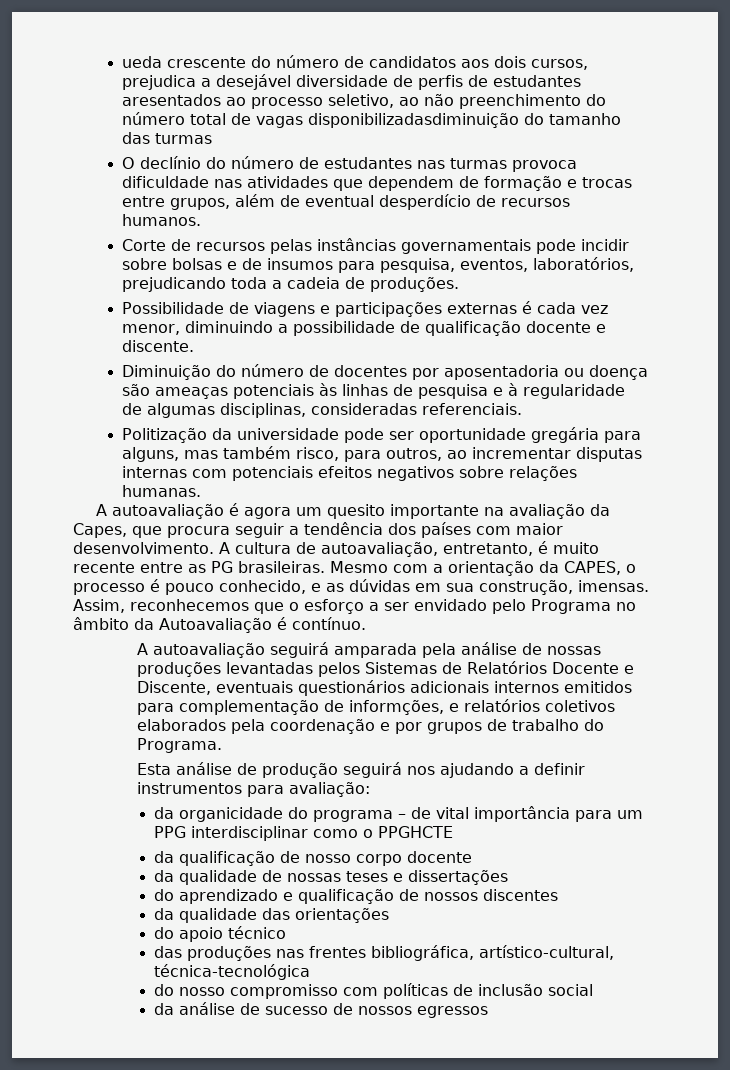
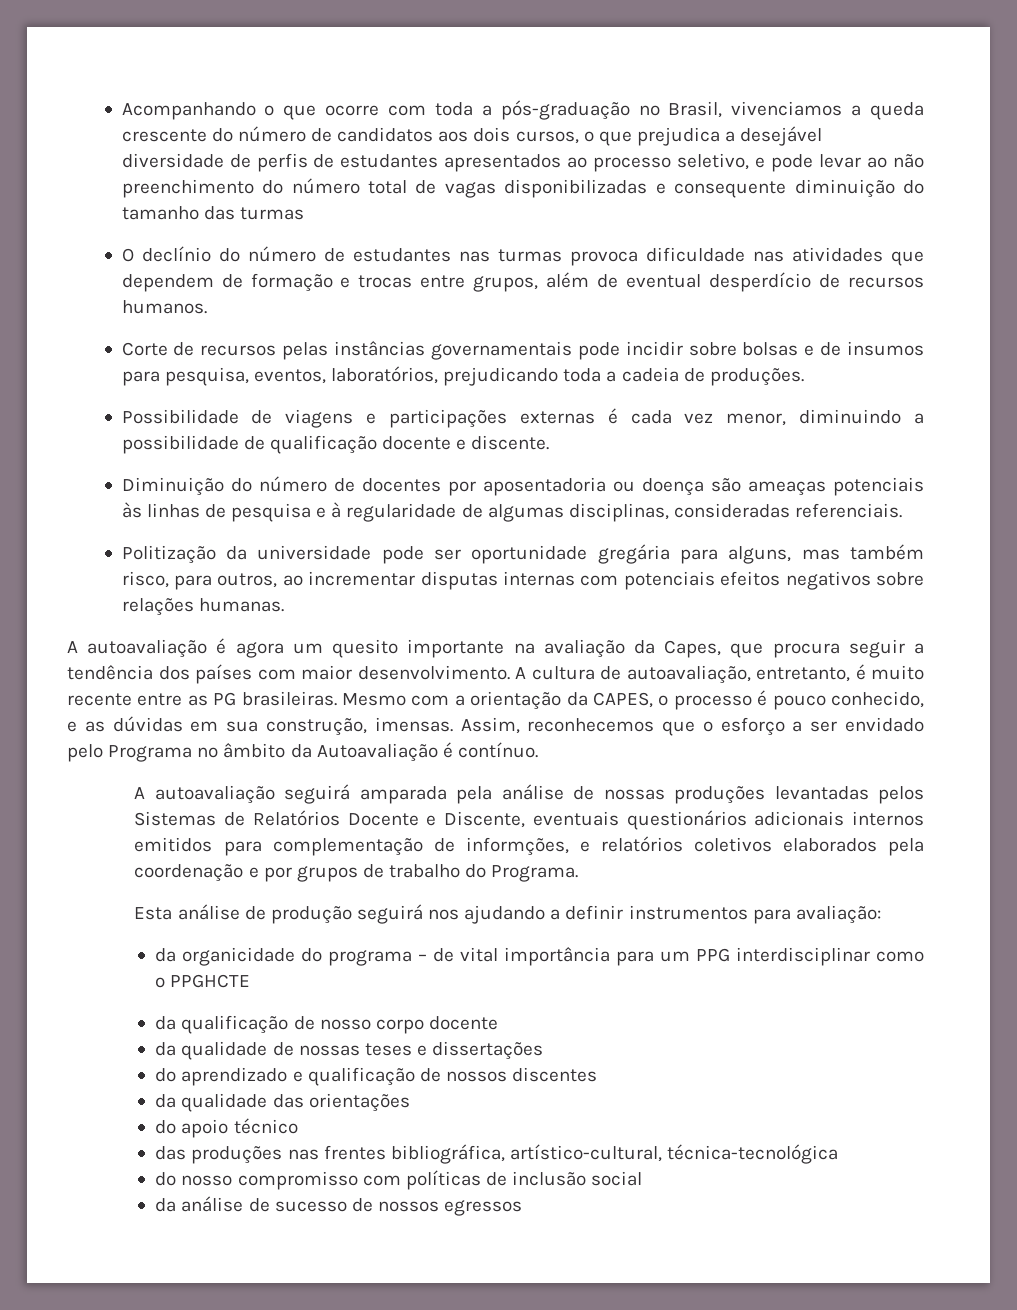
- ueda crescente do número de candidatos aos dois cursos, prejudica a desejável diversidade de perfis de estudantes aresentados ao processo seletivo, ao não preenchimento do número total de vagas disponibilizadasdiminuição do tamanho das turmas
+ Acompanhando o que ocorre com toda a pós-graduação no Brasil, vivenciamos a queda crescente do número de candidatos aos dois cursos, o que prejudica a desejável diversidade de perfis de estudantes apresentados ao processo seletivo, e pode levar ao não preenchimento do número total de vagas disponibilizadas e consequente diminuição do tamanho das turmas

